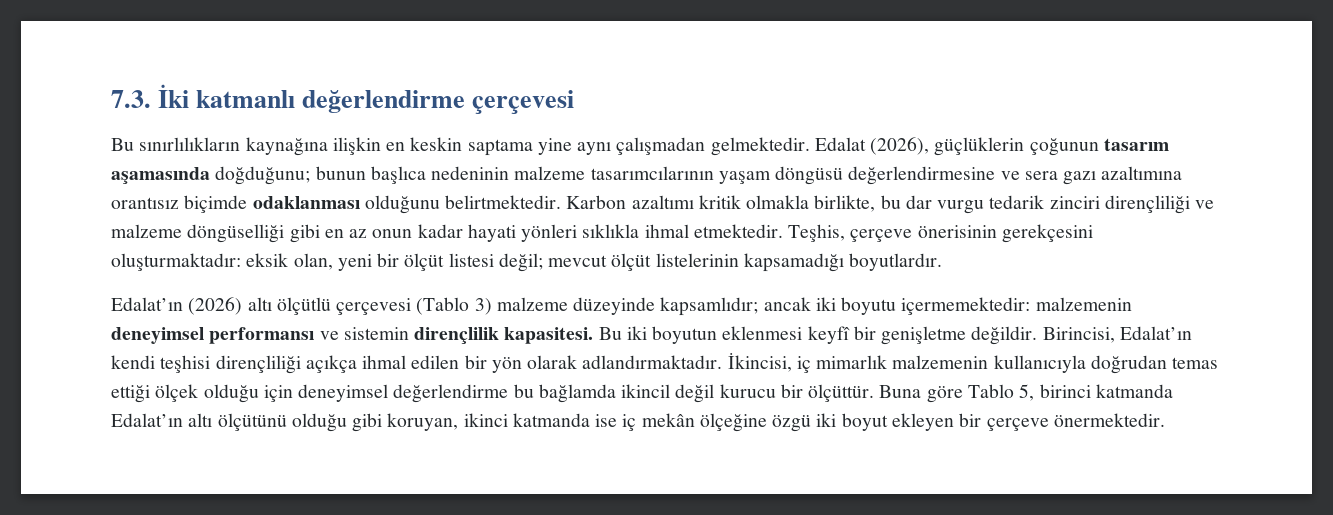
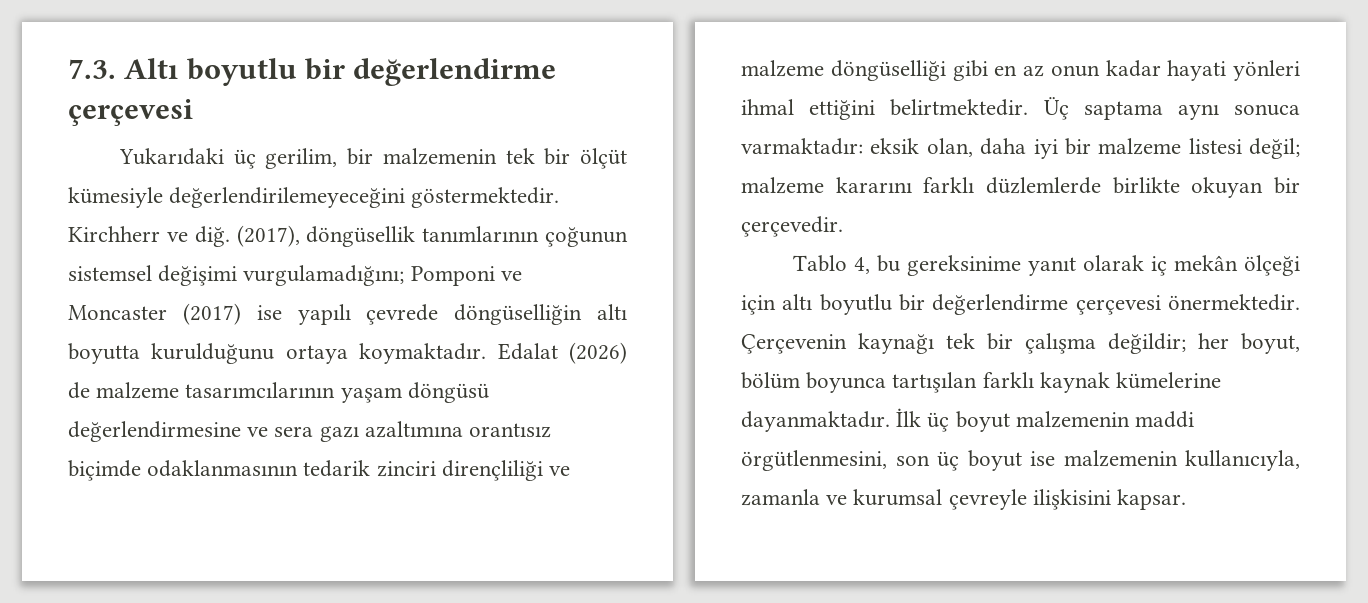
- 7.3. İki katmanlı değerlendirme çerçevesi
+ 7.3. Altı boyutlu bir değerlendirme çerçevesi
- Bu sınırlılıkların kaynağına ilişkin en keskin saptama yine aynı çalışmadan gelmektedir. Edalat (2026), güçlüklerin çoğunun tasarım aşamasında doğduğunu; bunun başlıca nedeninin malzeme tasarımcılarının yaşam döngüsü değerlendirmesine ve sera gazı azaltımına orantısız biçimde odaklanması olduğunu belirtmektedir. Karbon azaltımı kritik olmakla birlikte, bu dar vurgu tedarik zinciri dirençliliği ve malzeme döngüselliği gibi en az onun kadar hayati yönleri sıklıkla ihmal etmektedir. Teşhis, çerçeve önerisinin gerekçesini oluşturmaktadır: eksik olan, yeni bir ölçüt listesi değil; mevcut ölçüt listelerinin kapsamadığı boyutlardır.
- Edalat’ın (2026) altı ölçütlü çerçevesi (Tablo 3) malzeme düzeyinde kapsamlıdır; ancak iki boyutu içermemektedir: malzemenin deneyimsel performansı ve sistemin dirençlilik kapasitesi. Bu iki boyutun eklenmesi keyfî bir genişletme değildir. Birincisi, Edalat’ın kendi teşhisi dirençliliği açıkça ihmal edilen bir yön olarak adlandırmaktadır. İkincisi, iç mimarlık malzemenin kullanıcıyla doğrudan temas ettiği ölçek olduğu için deneyimsel değerlendirme bu bağlamda ikincil değil kurucu bir ölçüttür. Buna göre Tablo 5, birinci katmanda Edalat’ın altı ölçütünü olduğu gibi koruyan, ikinci katmanda ise iç mekân ölçeğine özgü iki boyut ekleyen bir çerçeve önermektedir.
+ Yukarıdaki üç gerilim, bir malzemenin tek bir ölçüt kümesiyle değerlendirilemeyeceğini göstermektedir. Kirchherr ve diğ. (2017), döngüsellik tanımlarının çoğunun sistemsel değişimi vurgulamadığını; Pomponi ve Moncaster (2017) ise yapılı çevrede döngüselliğin altı boyutta kurulduğunu ortaya koymaktadır. Edalat (2026) de malzeme tasarımcılarının yaşam döngüsü değerlendirmesine ve sera gazı azaltımına orantısız biçimde odaklanmasının tedarik zinciri dirençliliği ve malzeme döngüselliği gibi en az onun kadar hayati yönleri ihmal ettiğini belirtmektedir. Üç saptama aynı sonuca varmaktadır: eksik olan, daha iyi bir malzeme listesi değil; malzeme kararını farklı düzlemlerde birlikte okuyan bir çerçevedir.
+ Tablo 4, bu gereksinime yanıt olarak iç mekân ölçeği için altı boyutlu bir değerlendirme çerçevesi önermektedir. Çerçevenin kaynağı tek bir çalışma değildir; her boyut, bölüm boyunca tartışılan farklı kaynak kümelerine dayanmaktadır. İlk üç boyut malzemenin maddi örgütlenmesini, son üç boyut ise malzemenin kullanıcıyla, zamanla ve kurumsal çevreyle ilişkisini kapsar.

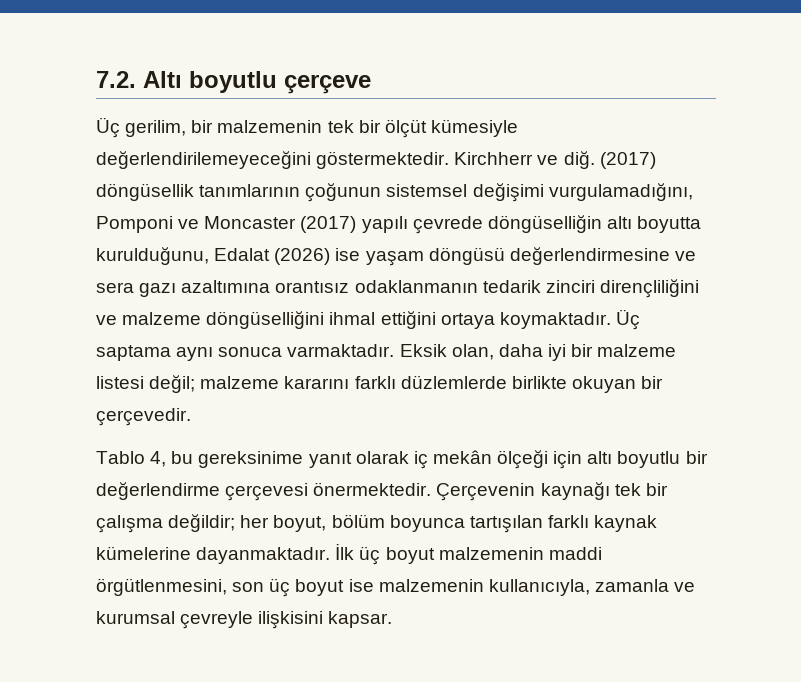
- 7.3. Altı boyutlu bir değerlendirme çerçevesi
- Yukarıdaki üç gerilim, bir malzemenin tek bir ölçüt kümesiyle değerlendirilemeyeceğini göstermektedir.
+ 7.2. Altı boyutlu çerçeve
+ Üç gerilim, bir malzemenin tek bir ölçüt kümesiyle değerlendirilemeyeceğini göstermektedir.
- (2017), döngüsellik tanımlarının çoğunun sistemsel değişimi vurgulamadığını; Pomponi ve Moncaster (2017) ise yapılı çevrede döngüselliğin altı boyutta kurulduğunu ortaya koymaktadır. Edalat (2026) de malzeme tasarımcılarının yaşam döngüsü değerlendirmesine ve sera gazı azaltımına orantısız biçimde odaklanmasının tedarik zinciri dirençliliği ve malzeme döngüselliği gibi en az onun kadar hayati yönleri ihmal ettiğini belirtmektedir.
+ (2017) döngüsellik tanımlarının çoğunun sistemsel değişimi vurgulamadığını, Pomponi ve Moncaster (2017) yapılı çevrede döngüselliğin altı boyutta kurulduğunu, Edalat (2026) ise yaşam döngüsü değerlendirmesine ve sera gazı azaltımına orantısız odaklanmanın tedarik zinciri dirençliliğini ve malzeme döngüselliğini ihmal ettiğini ortaya koymaktadır.
- Üç saptama aynı sonuca varmaktadır: eksik olan, daha iyi bir malzeme listesi değil; malzeme kararını farklı düzlemlerde birlikte okuyan bir çerçevedir.
+ Üç saptama aynı sonuca varmaktadır. Eksik olan, daha iyi bir malzeme listesi değil; malzeme kararını farklı düzlemlerde birlikte okuyan bir çerçevedir.

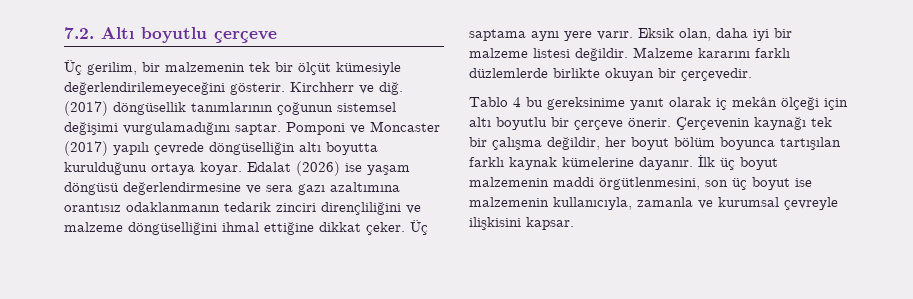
- Üç gerilim, bir malzemenin tek bir ölçüt kümesiyle değerlendirilemeyeceğini göstermektedir.
+ Üç gerilim, bir malzemenin tek bir ölçüt kümesiyle değerlendirilemeyeceğini gösterir.
- (2017) döngüsellik tanımlarının çoğunun sistemsel değişimi vurgulamadığını, Pomponi ve Moncaster (2017) yapılı çevrede döngüselliğin altı boyutta kurulduğunu, Edalat (2026) ise yaşam döngüsü değerlendirmesine ve sera gazı azaltımına orantısız odaklanmanın tedarik zinciri dirençliliğini ve malzeme döngüselliğini ihmal ettiğini ortaya koymaktadır.
+ (2017) döngüsellik tanımlarının çoğunun sistemsel değişimi vurgulamadığını saptar. Pomponi ve Moncaster (2017) yapılı çevrede döngüselliğin altı boyutta kurulduğunu ortaya koyar. Edalat (2026) ise yaşam döngüsü değerlendirmesine ve sera gazı azaltımına orantısız odaklanmanın tedarik zinciri dirençliliğini ve malzeme döngüselliğini ihmal ettiğine dikkat çeker.
- Üç saptama aynı sonuca varmaktadır.
+ Üç saptama aynı yere varır.
- Eksik olan, daha iyi bir malzeme listesi değil; malzeme kararını farklı düzlemlerde birlikte okuyan bir çerçevedir.
+ Eksik olan, daha iyi bir malzeme listesi değildir. Malzeme kararını farklı düzlemlerde birlikte okuyan bir çerçevedir.
- Tablo 4, bu gereksinime yanıt olarak iç mekân ölçeği için altı boyutlu bir değerlendirme çerçevesi önermektedir.
+ Tablo 4 bu gereksinime yanıt olarak iç mekân ölçeği için altı boyutlu bir çerçeve önerir.
- Çerçevenin kaynağı tek bir çalışma değildir; her boyut, bölüm boyunca tartışılan farklı kaynak kümelerine dayanmaktadır.
+ Çerçevenin kaynağı tek bir çalışma değildir, her boyut bölüm boyunca tartışılan farklı kaynak kümelerine dayanır.

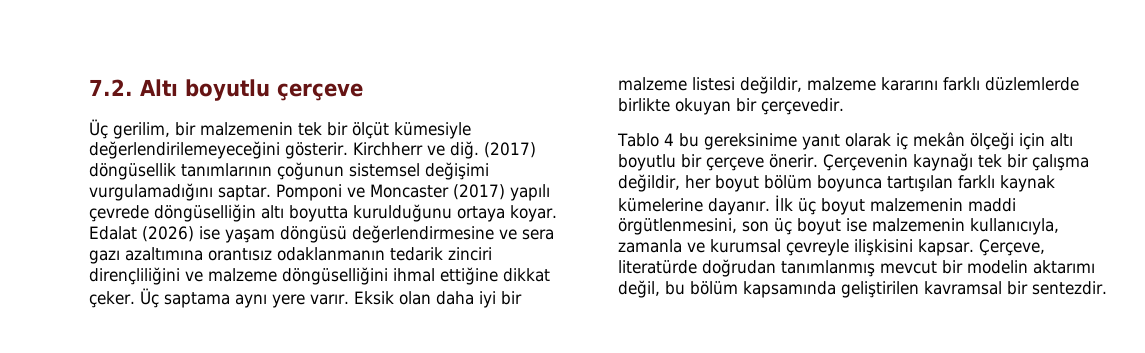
- Eksik olan, daha iyi bir malzeme listesi değildir. Malzeme kararını farklı düzlemlerde birlikte okuyan bir çerçevedir.
+ Eksik olan daha iyi bir malzeme listesi değildir, malzeme kararını farklı düzlemlerde birlikte okuyan bir çerçevedir.
+ Çerçeve, literatürde doğrudan tanımlanmış mevcut bir modelin aktarımı değil, bu bölüm kapsamında geliştirilen kavramsal bir sentezdir.

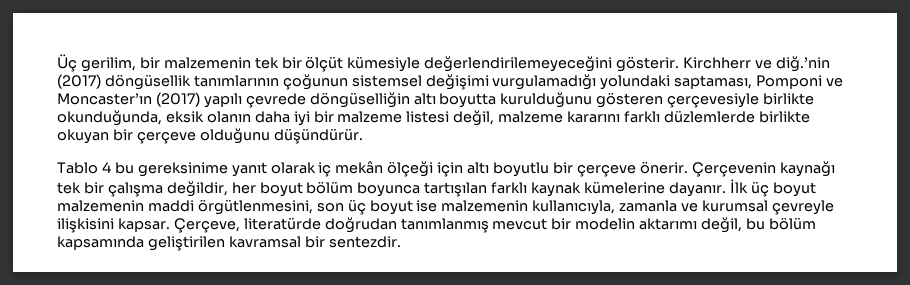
- 7.2. Altı boyutlu çerçeve
- Kirchherr ve diğ. (2017) döngüsellik tanımlarının çoğunun sistemsel değişimi vurgulamadığını saptar. Pomponi ve Moncaster (2017) yapılı çevrede döngüselliğin altı boyutta kurulduğunu ortaya koyar. Edalat (2026) ise yaşam döngüsü değerlendirmesine ve sera gazı azaltımına orantısız odaklanmanın tedarik zinciri dirençliliğini ve malzeme döngüselliğini ihmal ettiğine dikkat çeker. Üç saptama aynı yere varır. Eksik olan daha iyi bir malzeme listesi değildir, malzeme kararını farklı düzlemlerde birlikte okuyan bir çerçevedir.
+ Kirchherr ve diğ.’nin (2017) döngüsellik tanımlarının çoğunun sistemsel değişimi vurgulamadığı yolundaki saptaması, Pomponi ve Moncaster’ın (2017) yapılı çevrede döngüselliğin altı boyutta kurulduğunu gösteren çerçevesiyle birlikte okunduğunda, eksik olanın daha iyi bir malzeme listesi değil, malzeme kararını farklı düzlemlerde birlikte okuyan bir çerçeve olduğunu düşündürür.

